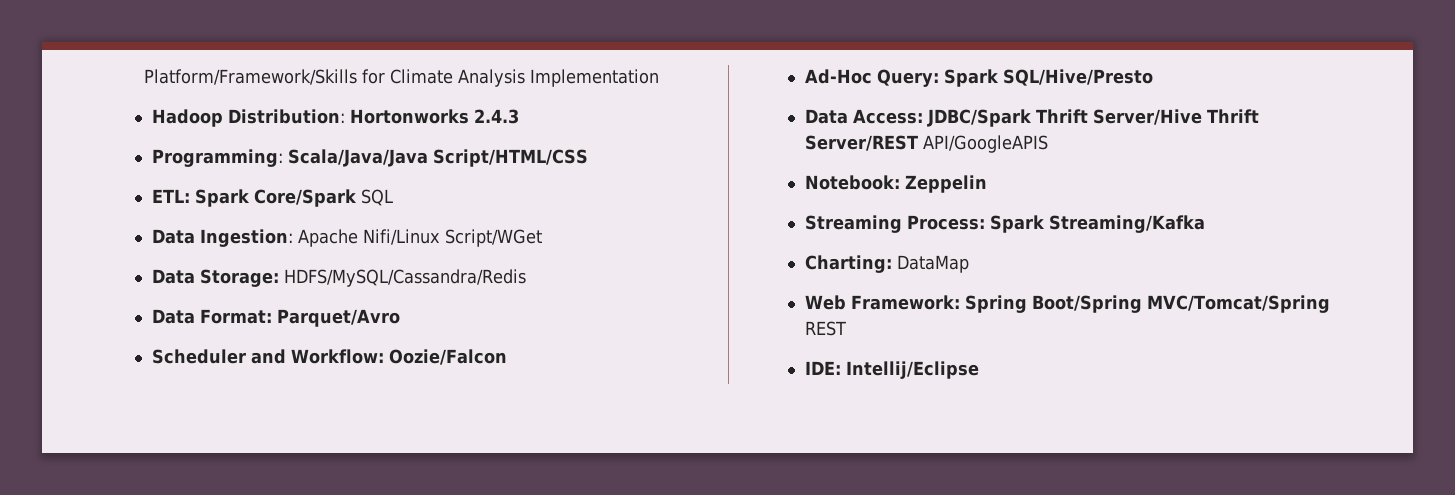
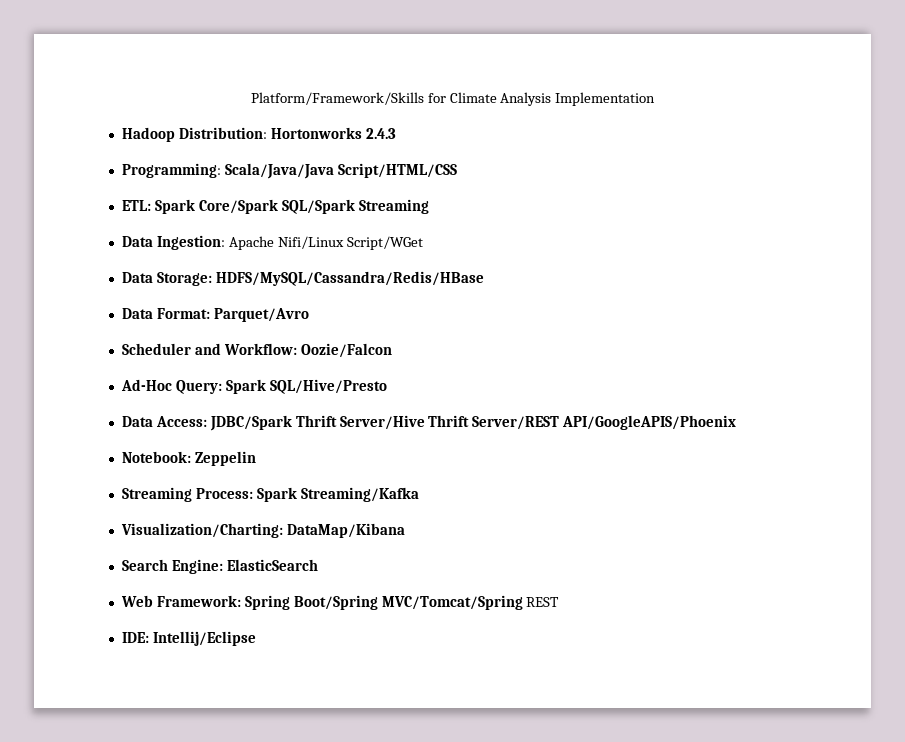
- ETL: Spark Core/Spark SQL
+ ETL: Spark Core/Spark SQL/Spark Streaming
- Data Storage: HDFS/MySQL/Cassandra/Redis
+ Data Storage: HDFS/MySQL/Cassandra/Redis/HBase
- Data Access: JDBC/Spark Thrift Server/Hive Thrift Server/REST API/GoogleAPIS
+ Data Access: JDBC/Spark Thrift Server/Hive Thrift Server/REST API/GoogleAPIS/Phoenix
- Charting: DataMap
+ Visualization/Charting: DataMap/Kibana
+ Search Engine: ElasticSearch

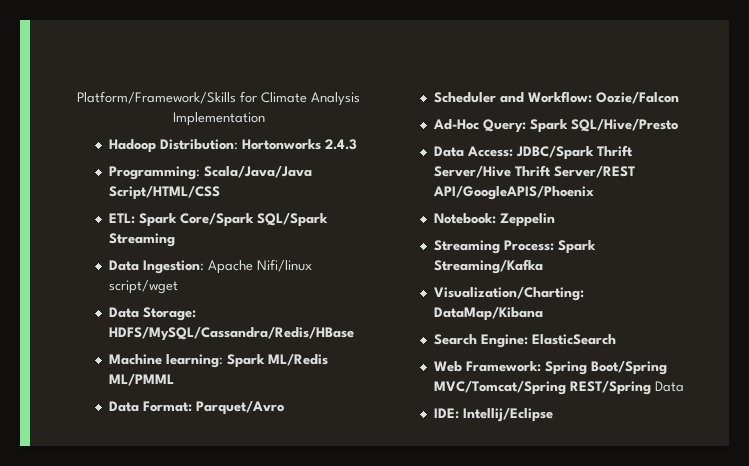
- Data Ingestion: Apache Nifi/Linux Script/WGet
+ Data Ingestion: Apache Nifi/linux script/wget
+ Machine learning: Spark ML/Redis ML/PMML
- Web Framework: Spring Boot/Spring MVC/Tomcat/Spring REST
+ Web Framework: Spring Boot/Spring MVC/Tomcat/Spring REST/Spring Data

